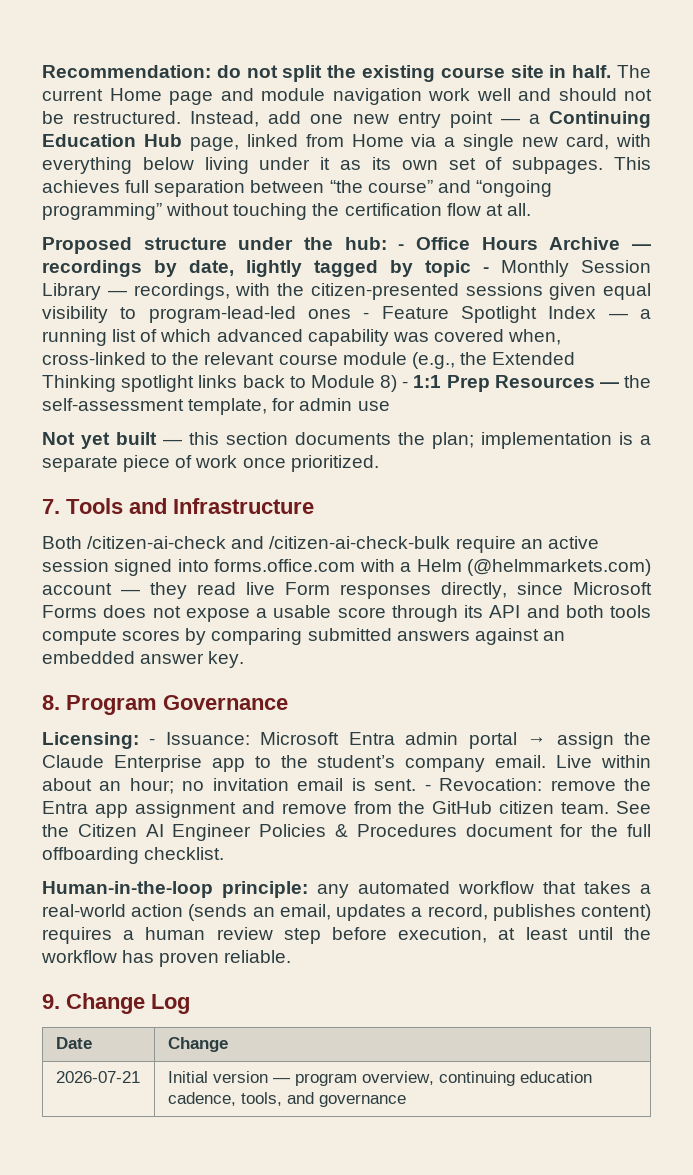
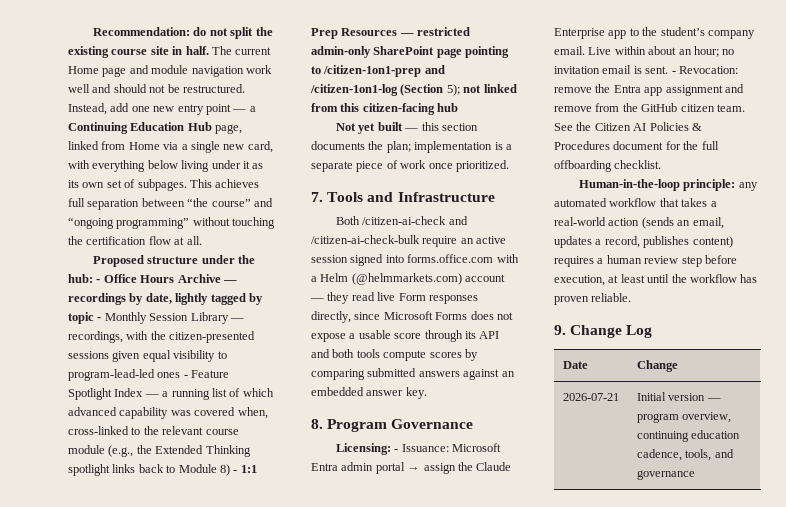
- - Office Hours Archive — recordings by date, lightly tagged by topic - Monthly Session Library — recordings, with the citizen-presented sessions given equal visibility to program-lead-led ones - Feature Spotlight Index — a running list of which advanced capability was covered when, cross-linked to the relevant course module (e.g., the Extended Thinking spotlight links back to Module 8) - 1:1 Prep Resources — the self-assessment template, for admin use
+ - Office Hours Archive — recordings by date, lightly tagged by topic - Monthly Session Library — recordings, with the citizen-presented sessions given equal visibility to program-lead-led ones - Feature Spotlight Index — a running list of which advanced capability was covered when, cross-linked to the relevant course module (e.g., the Extended Thinking spotlight links back to Module 8) - 1:1 Prep Resources — restricted admin-only SharePoint page pointing to /citizen-1on1-prep and /citizen-1on1-log (Section 5); not linked from this citizen-facing hub
- See the Citizen AI Engineer Policies & Procedures document for the full offboarding checklist.
+ See the Citizen AI Policies & Procedures document for the full offboarding checklist.

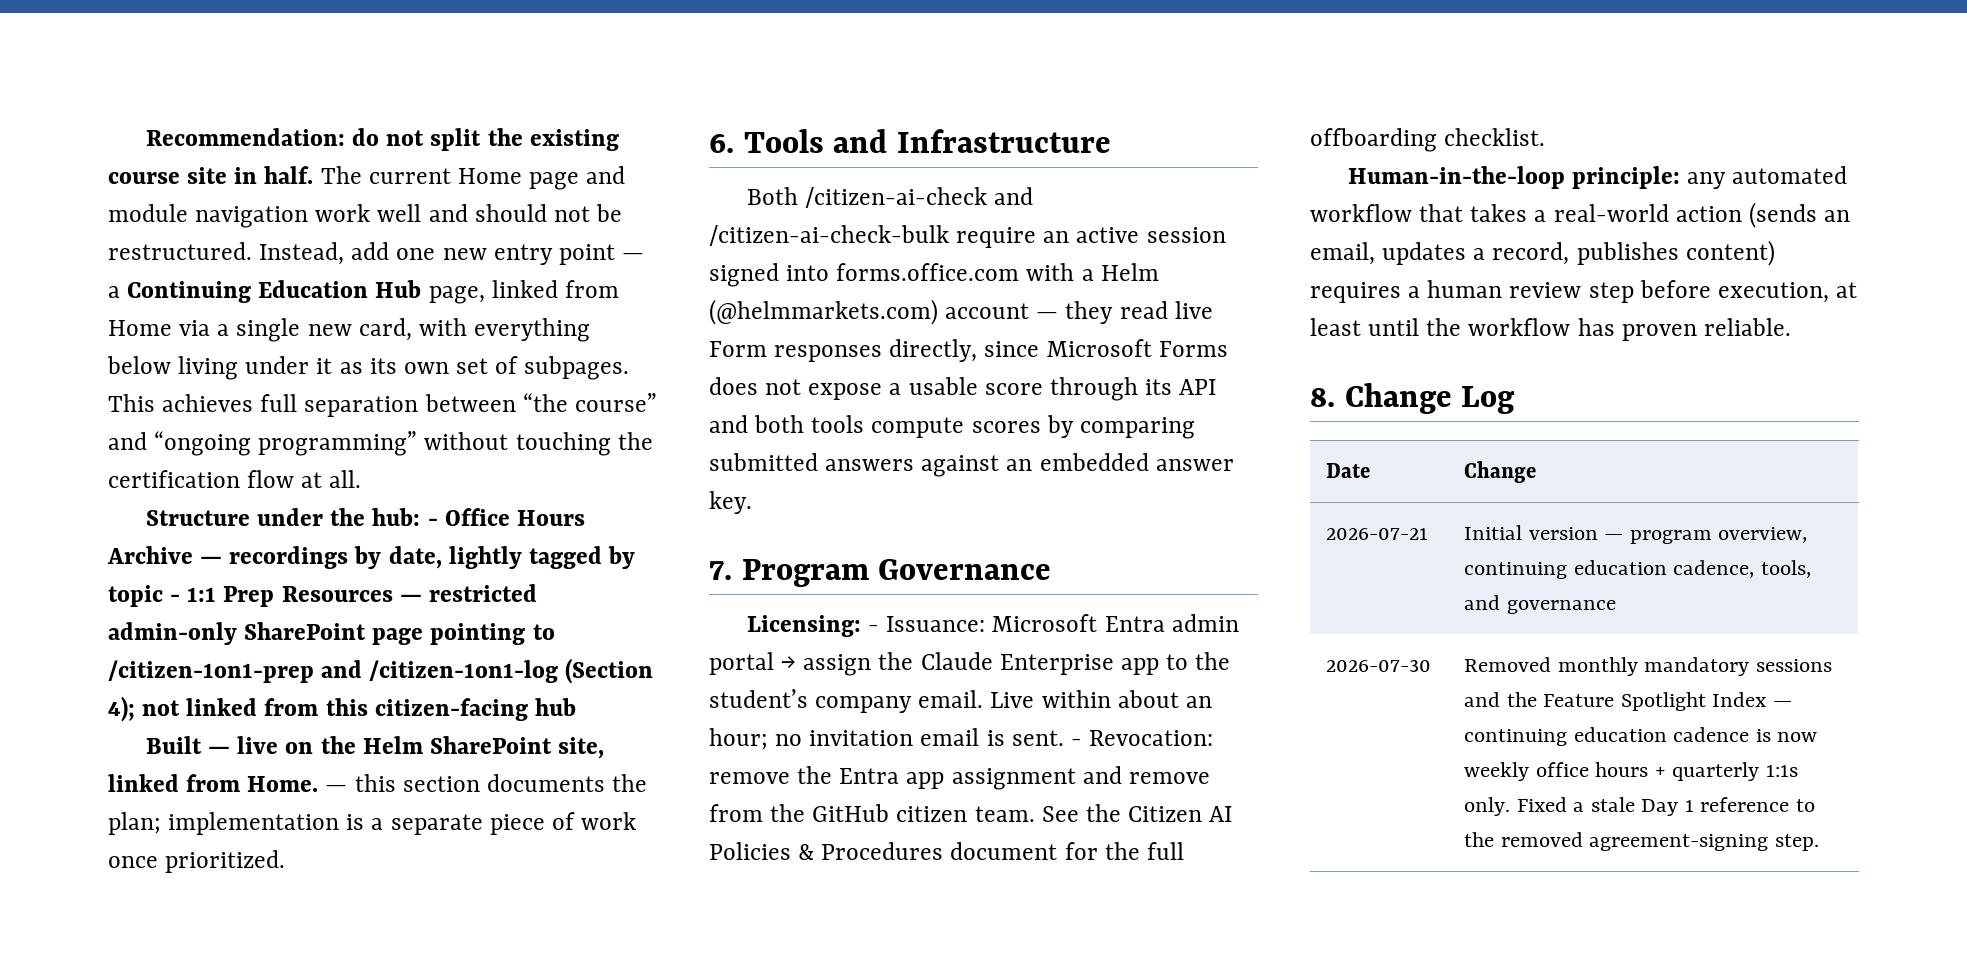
- Proposed structure under the hub: - Office Hours Archive — recordings by date, lightly tagged by topic - Monthly Session Library — recordings, with the citizen-presented sessions given equal visibility to program-lead-led ones - Feature Spotlight Index — a running list of which advanced capability was covered when, cross-linked to the relevant course module (e.g., the Extended Thinking spotlight links back to Module 8) - 1:1 Prep Resources — restricted admin-only SharePoint page pointing to /citizen-1on1-prep and /citizen-1on1-log (Section 5); not linked from this citizen-facing hub
+ Structure under the hub: - Office Hours Archive — recordings by date, lightly tagged by topic - 1:1 Prep Resources — restricted admin-only SharePoint page pointing to /citizen-1on1-prep and /citizen-1on1-log (Section 4); not linked from this citizen-facing hub
- Not yet built — this section documents the plan; implementation is a separate piece of work once prioritized.
+ Built — live on the Helm SharePoint site, linked from Home. — this section documents the plan; implementation is a separate piece of work once prioritized.
- 7. Tools and Infrastructure
+ 6. Tools and Infrastructure
- 8. Program Governance
+ 7. Program Governance
- 9. Change Log
+ 8. Change Log
+ 2026-07-30 | Removed monthly mandatory sessions and the Feature Spotlight Index — continuing education cadence is now weekly office hours + quarterly 1:1s only. Fixed a stale Day 1 reference to the removed agreement-signing step.

